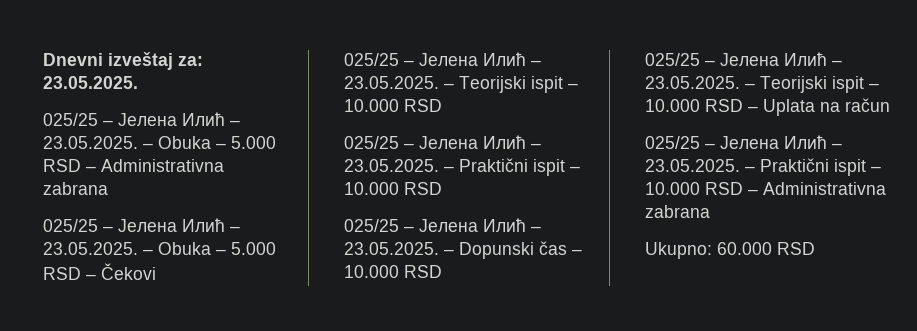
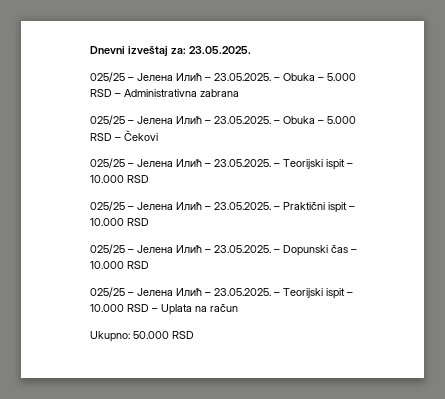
- 025/25 – Јелена Илић – 23.05.2025. – Praktični ispit – 10.000 RSD – Administrativna zabrana
- Ukupno: 60.000 RSD
+ Ukupno: 50.000 RSD

